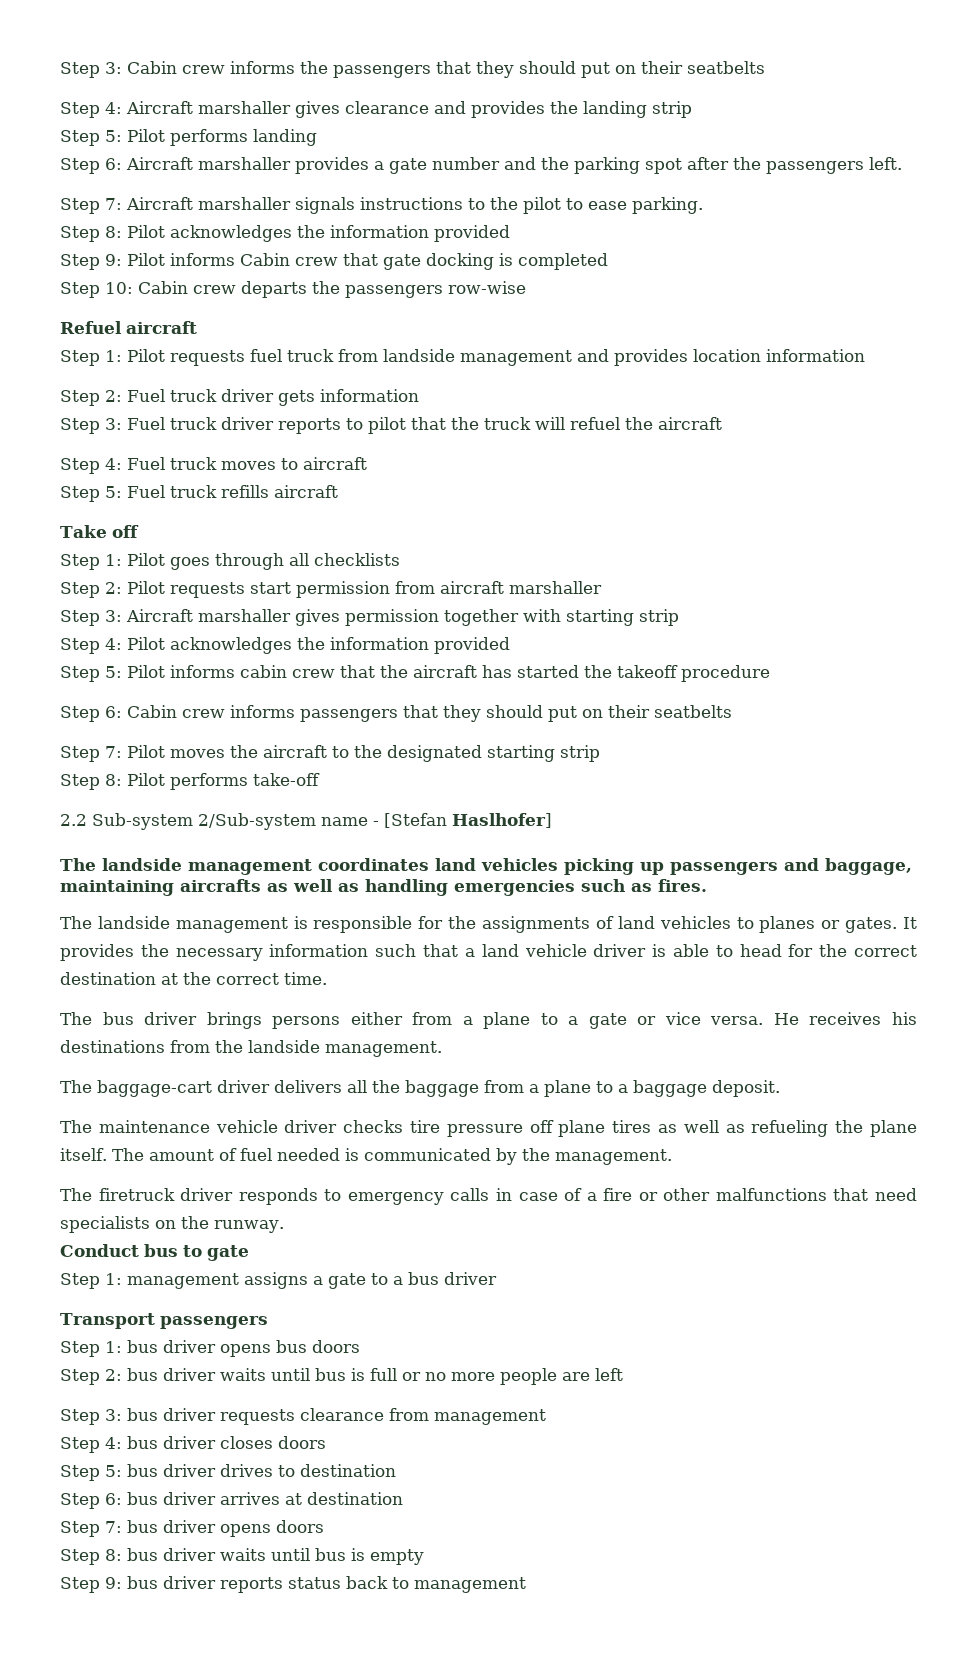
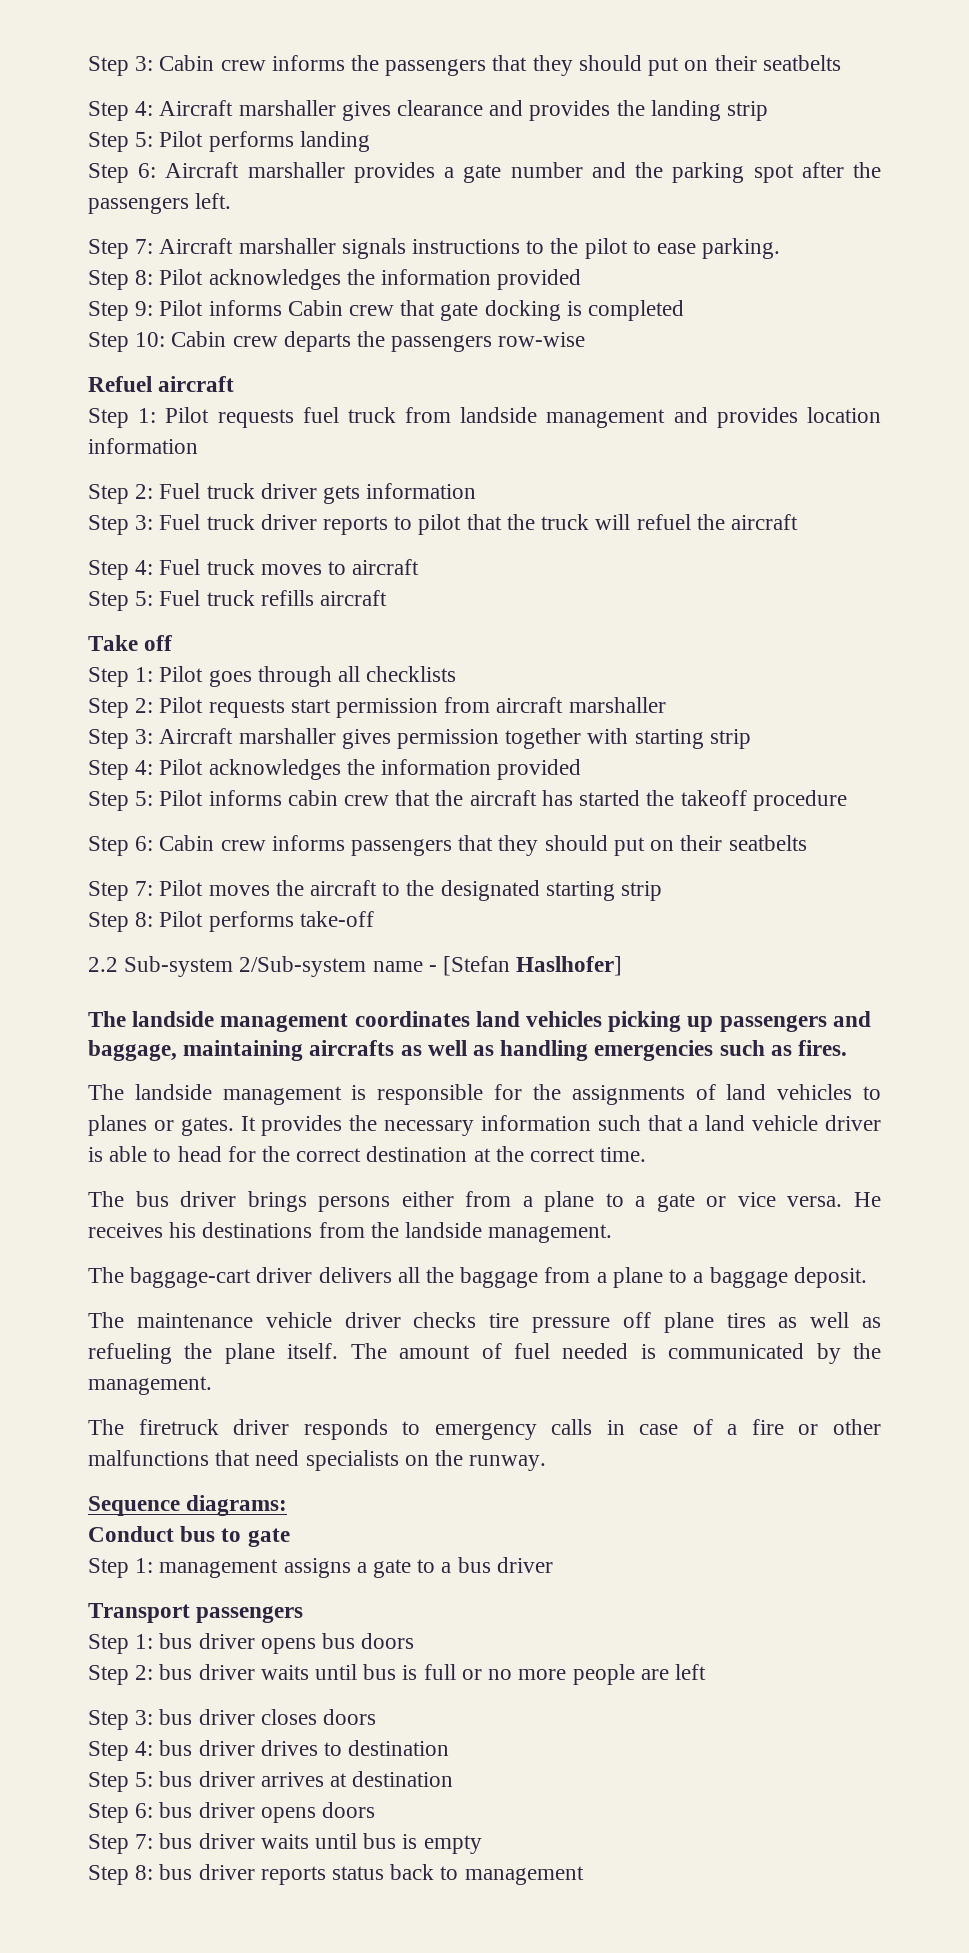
+ Sequence diagrams:
- Step 3: bus driver requests clearance from management
- Step 4: bus driver closes doors
+ Step 3: bus driver closes doors
- Step 5: bus driver drives to destination
+ Step 4: bus driver drives to destination
- Step 6: bus driver arrives at destination
+ Step 5: bus driver arrives at destination
- Step 7: bus driver opens doors
+ Step 6: bus driver opens doors
- Step 8: bus driver waits until bus is empty
+ Step 7: bus driver waits until bus is empty
- Step 9: bus driver reports status back to management
+ Step 8: bus driver reports status back to management

